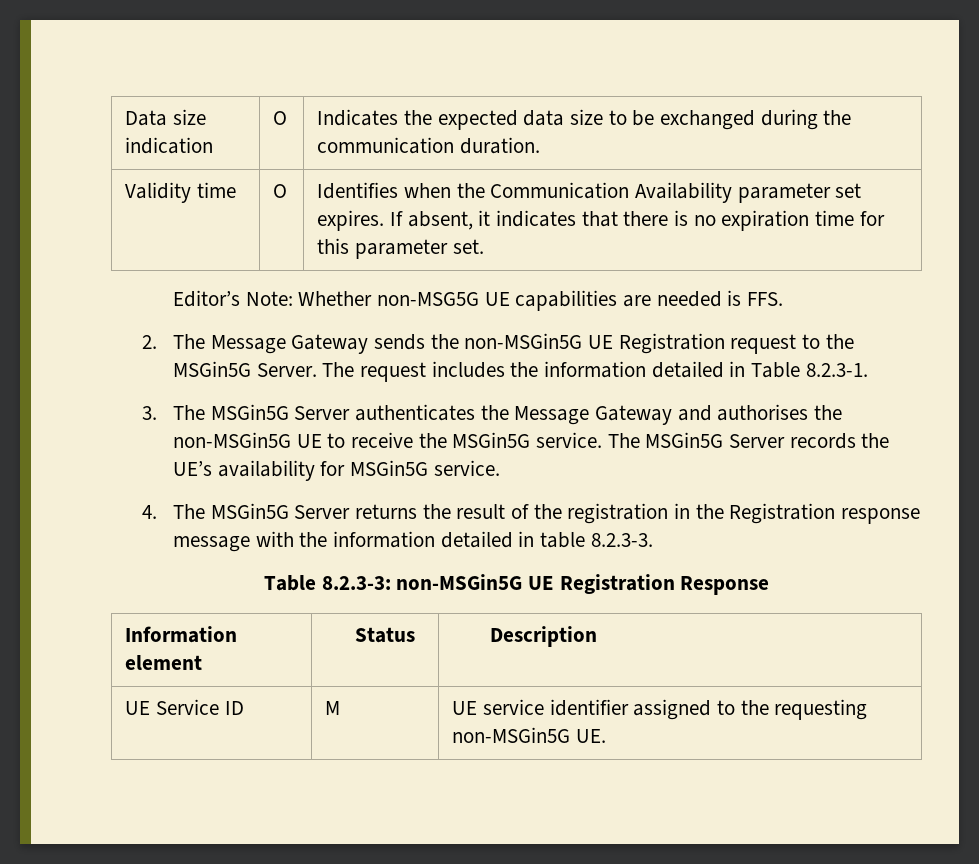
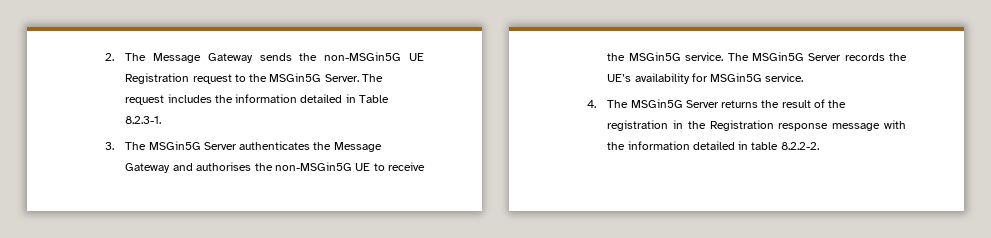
- Data size indication | O | Indicates the expected data size to be exchanged during the communication duration.
- Validity time | O | Identifies when the Communication Availability parameter set expires. If absent, it indicates that there is no expiration time for this parameter set.
- Editor’s Note: Whether non-MSG5G UE capabilities are needed is FFS.
- 4. The MSGin5G Server returns the result of the registration in the Registration response message with the information detailed in table 8.2.3-3.
- Table 8.2.3-3: non-MSGin5G UE Registration Response
- Information element | Status | Description
- UE Service ID | M | UE service identifier assigned to the requesting non-MSGin5G UE.
+ 4. The MSGin5G Server returns the result of the registration in the Registration response message with the information detailed in table 8.2.2-2.

